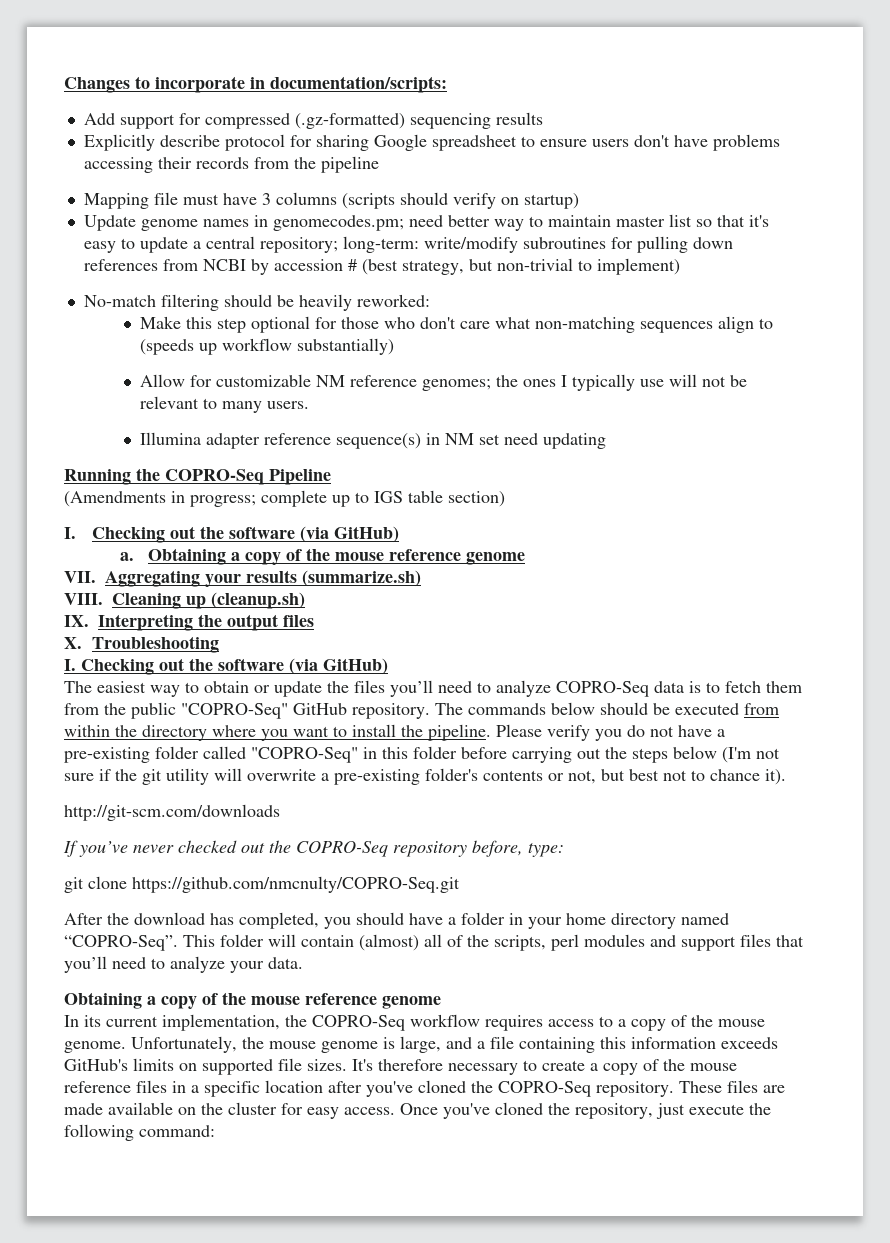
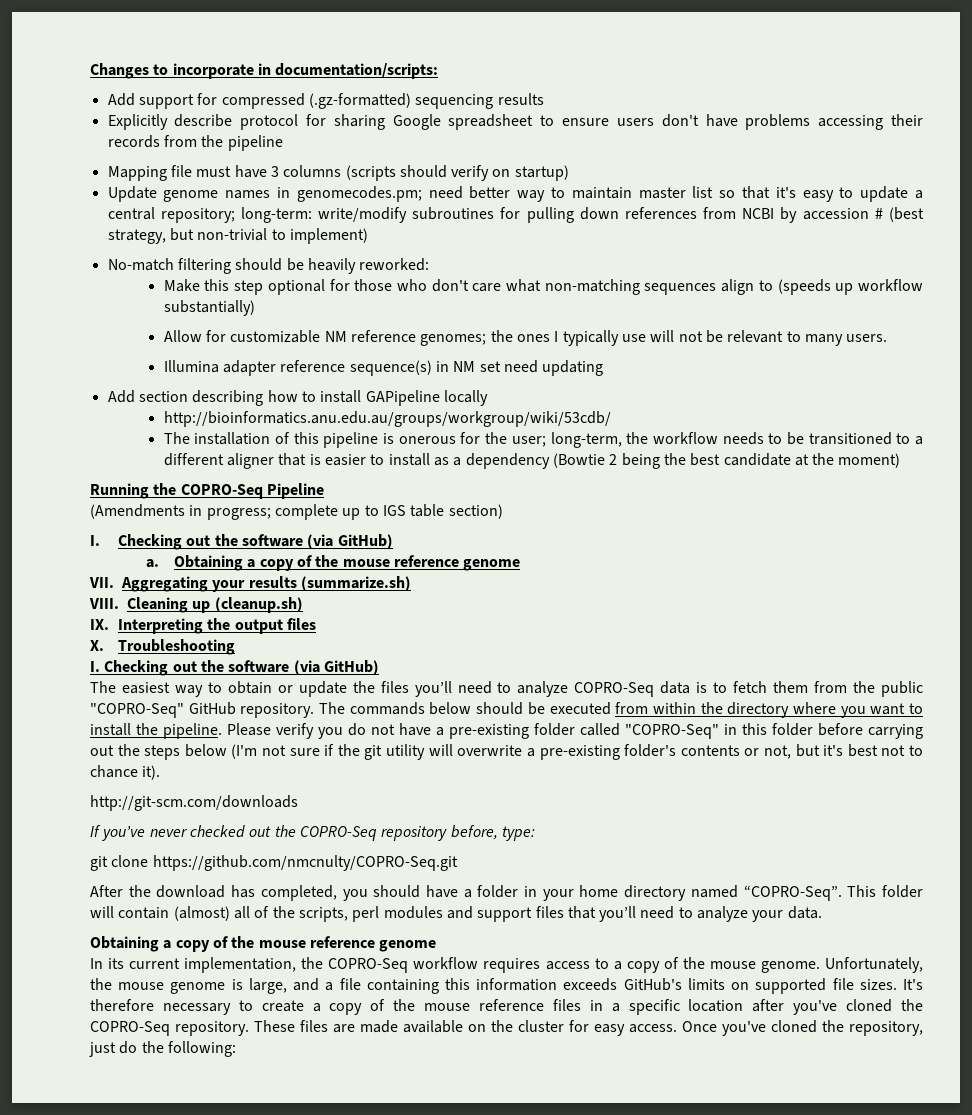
+ Add section describing how to install GAPipeline locally
+ http://bioinformatics.anu.edu.au/groups/workgroup/wiki/53cdb/
+ The installation of this pipeline is onerous for the user; long-term, the workflow needs to be transitioned to a different aligner that is easier to install as a dependency (Bowtie 2 being the best candidate at the moment)
- Please verify you do not have a pre-existing folder called "COPRO-Seq" in this folder before carrying out the steps below (I'm not sure if the git utility will overwrite a pre-existing folder's contents or not, but best not to chance it).
+ Please verify you do not have a pre-existing folder called "COPRO-Seq" in this folder before carrying out the steps below (I'm not sure if the git utility will overwrite a pre-existing folder's contents or not, but it's best not to chance it).
- Once you've cloned the repository, just execute the following command:
+ Once you've cloned the repository, just do the following:

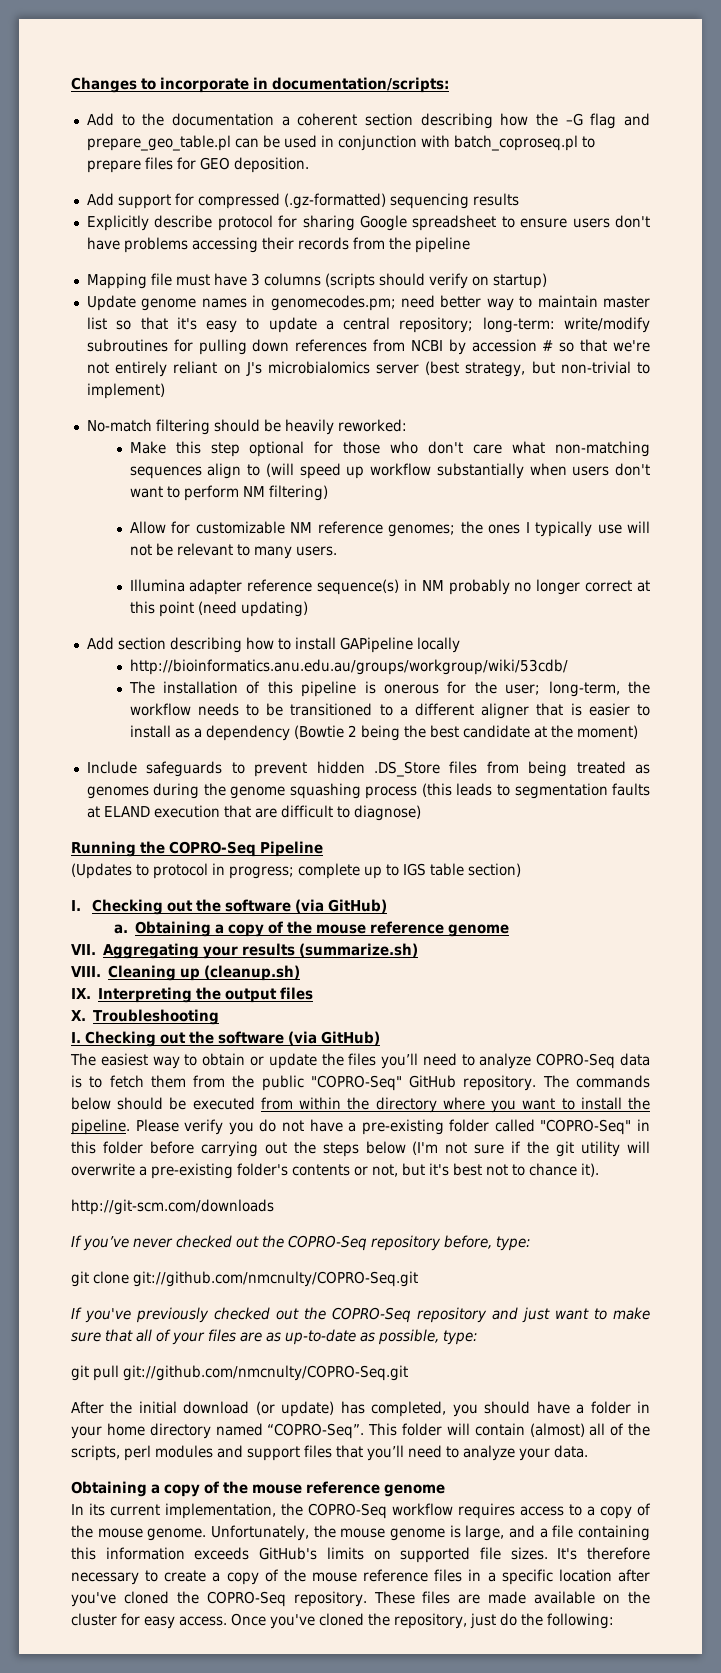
+ Add to the documentation a coherent section describing how the –G flag and prepare_geo_table.pl can be used in conjunction with batch_coproseq.pl to prepare files for GEO deposition.
- Update genome names in genomecodes.pm; need better way to maintain master list so that it's easy to update a central repository; long-term: write/modify subroutines for pulling down references from NCBI by accession # (best strategy, but non-trivial to implement)
+ Update genome names in genomecodes.pm; need better way to maintain master list so that it's easy to update a central repository; long-term: write/modify subroutines for pulling down references from NCBI by accession # so that we're not entirely reliant on J's microbialomics server (best strategy, but non-trivial to implement)
- Make this step optional for those who don't care what non-matching sequences align to (speeds up workflow substantially)
+ Make this step optional for those who don't care what non-matching sequences align to (will speed up workflow substantially when users don't want to perform NM filtering)
- Illumina adapter reference sequence(s) in NM set need updating
+ Illumina adapter reference sequence(s) in NM probably no longer correct at this point (need updating)
+ Include safeguards to prevent hidden .DS_Store files from being treated as genomes during the genome squashing process (this leads to segmentation faults at ELAND execution that are difficult to diagnose)
- (Amendments in progress; complete up to IGS table section)
+ (Updates to protocol in progress; complete up to IGS table section)
- git clone https://github.com/nmcnulty/COPRO-Seq.git
- After the download has completed, you should have a folder in your home directory named “COPRO-Seq”.
+ git clone git://github.com/nmcnulty/COPRO-Seq.git
+ If you've previously checked out the COPRO-Seq repository and just want to make sure that all of your files are as up-to-date as possible, type:
+ git pull git://github.com/nmcnulty/COPRO-Seq.git
+ After the initial download (or update) has completed, you should have a folder in your home directory named “COPRO-Seq”.

